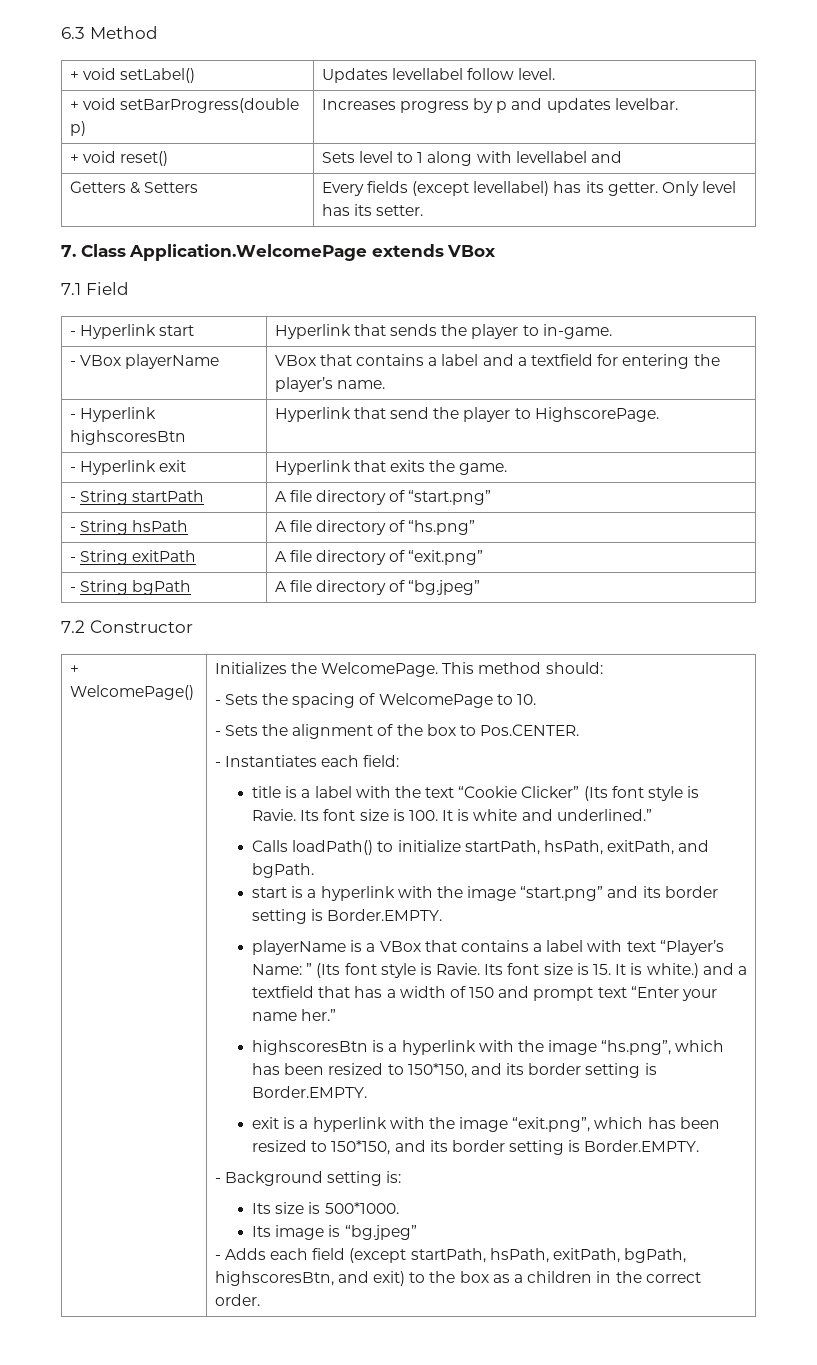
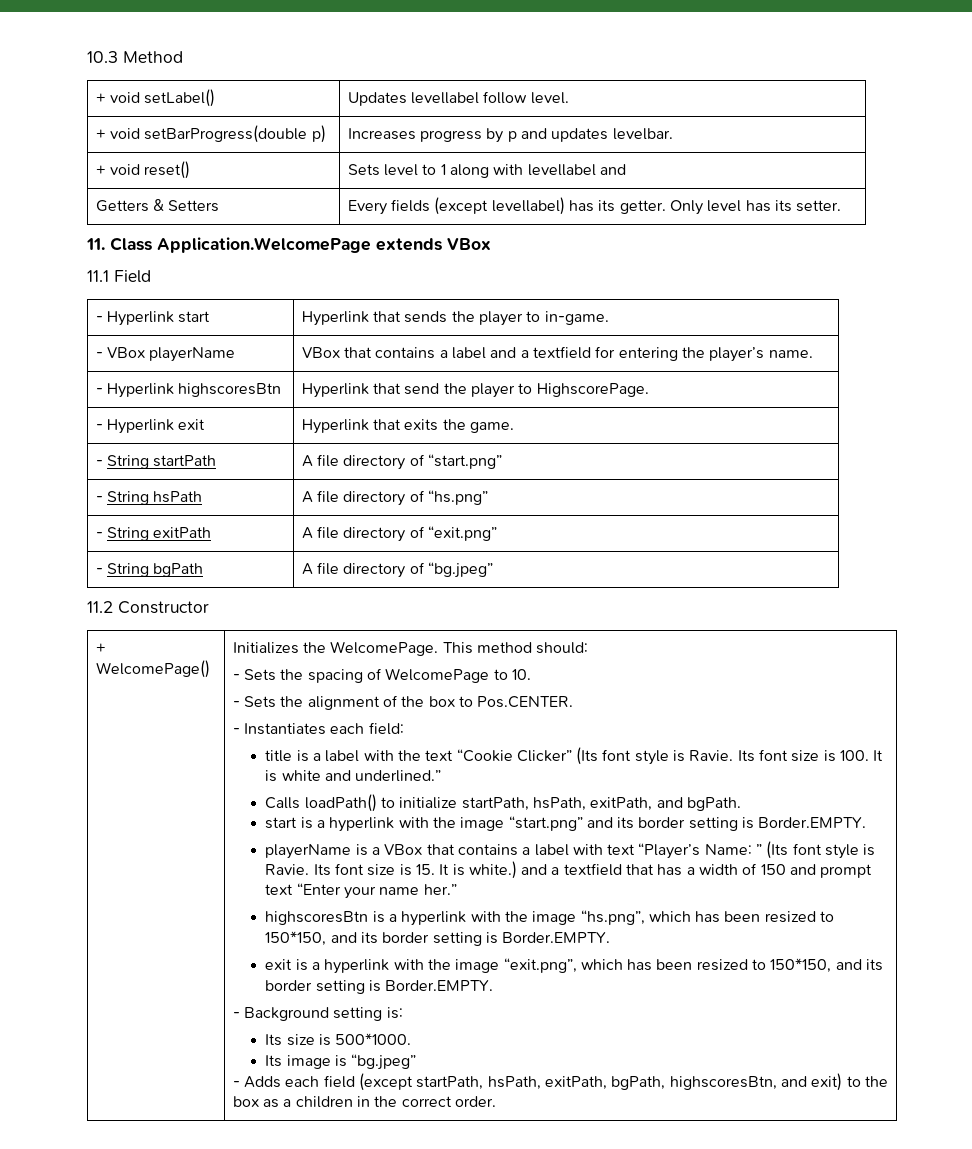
- 6.3 Method
+ 10.3 Method
- 7. Class Application.WelcomePage extends VBox
+ 11. Class Application.WelcomePage extends VBox
- 7.1 Field
+ 11.1 Field
- 7.2 Constructor
+ 11.2 Constructor

